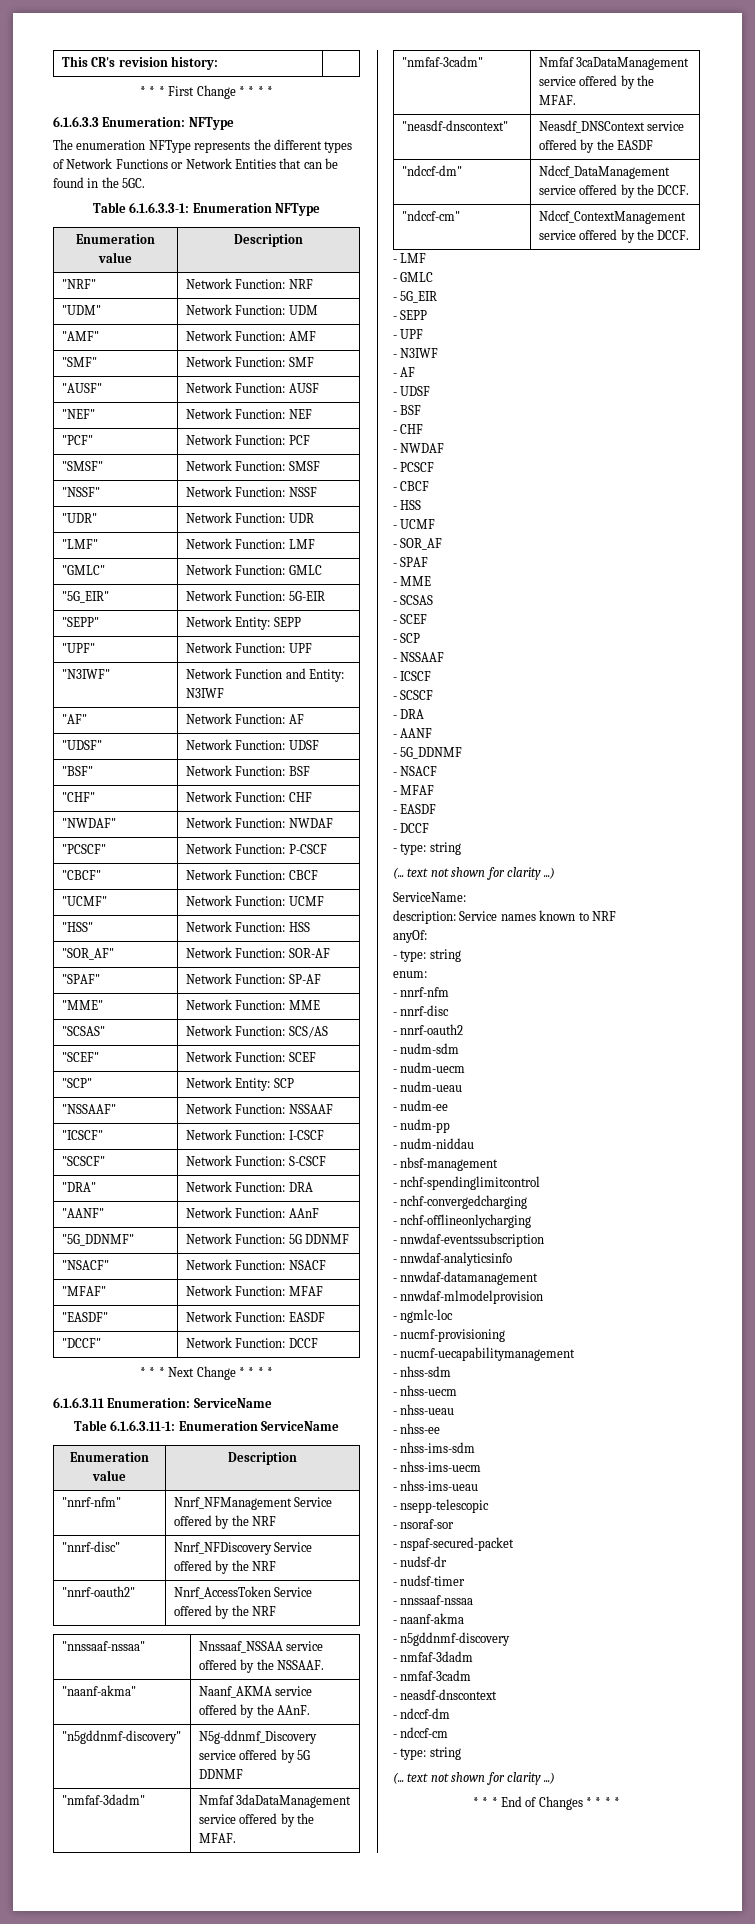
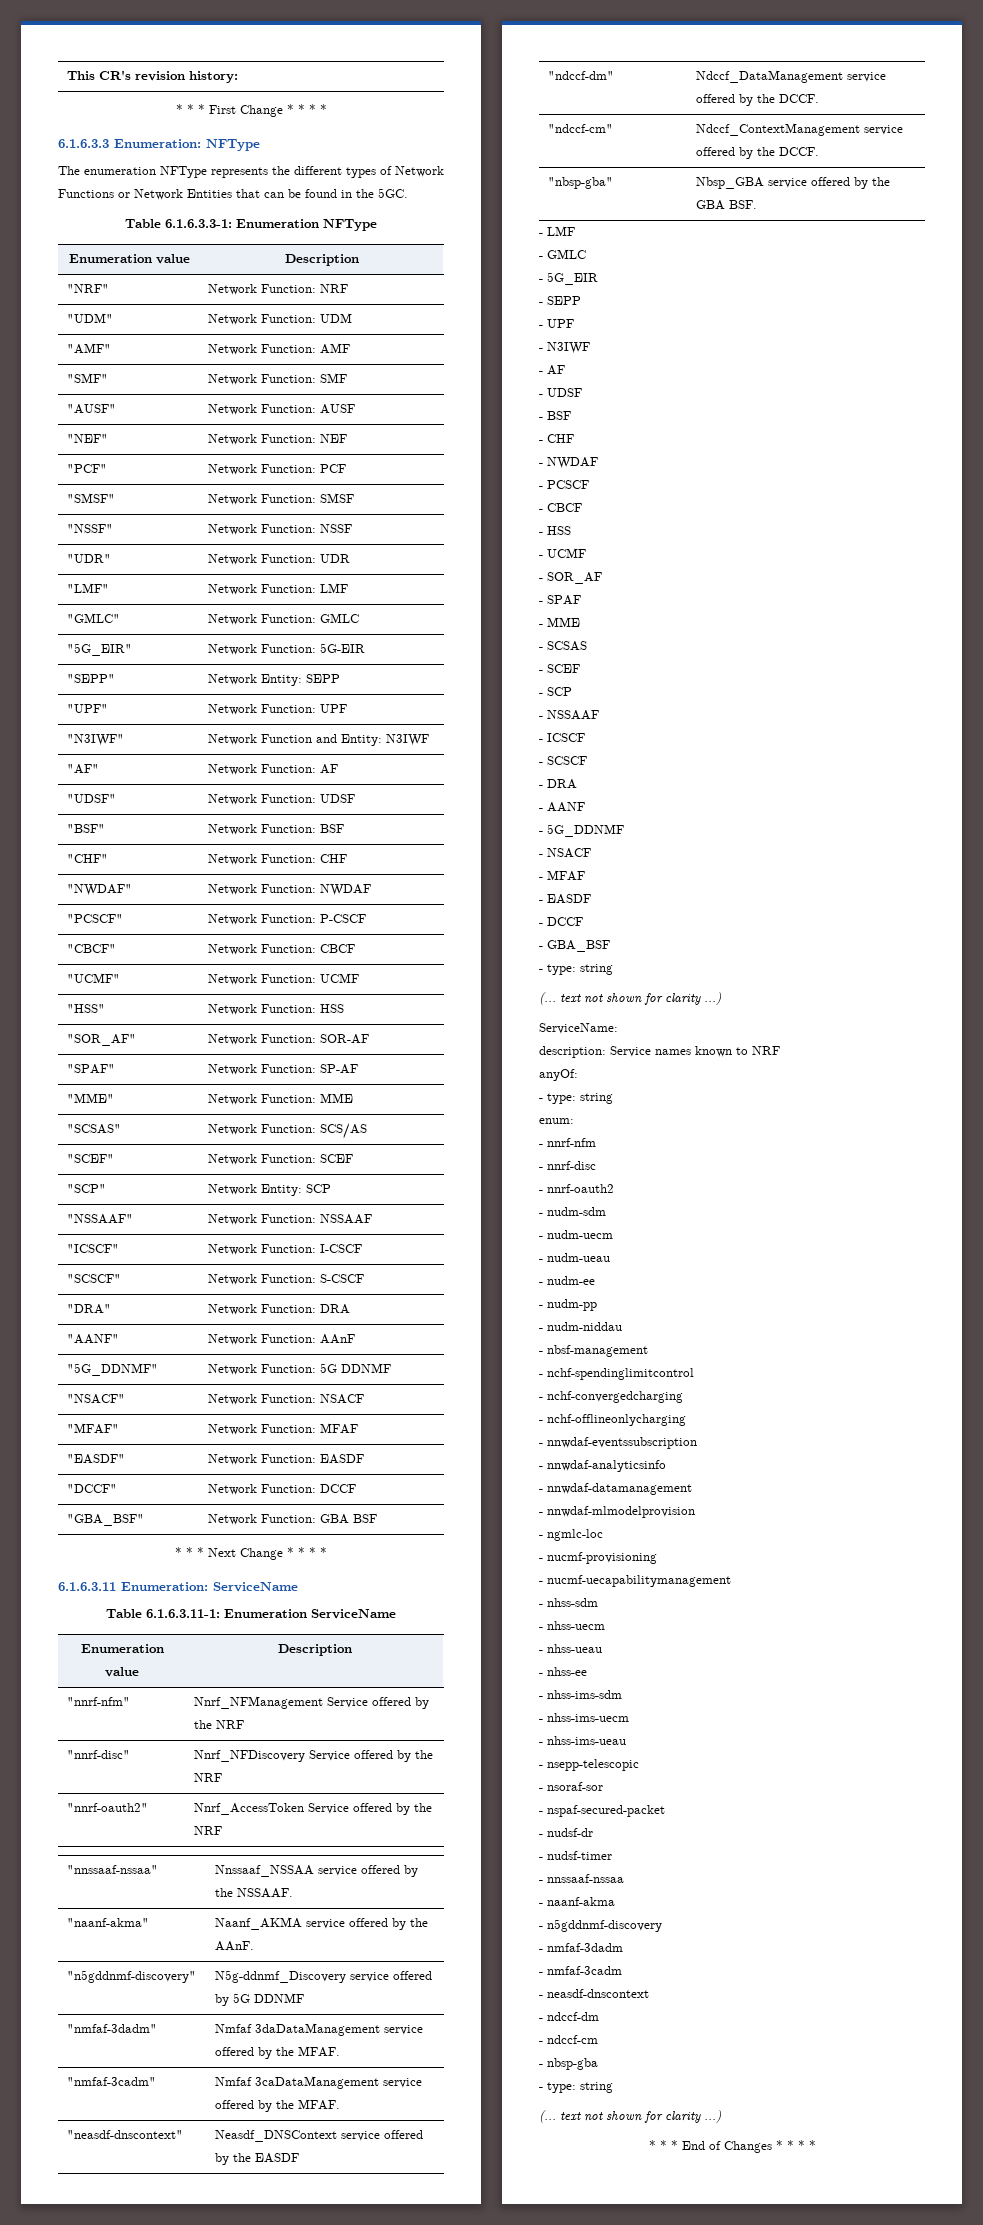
+ "GBA_BSF" | Network Function: GBA BSF
+ "nbsp-gba" | Nbsp_GBA service offered by the GBA BSF.
+ - GBA_BSF
+ - nbsp-gba

